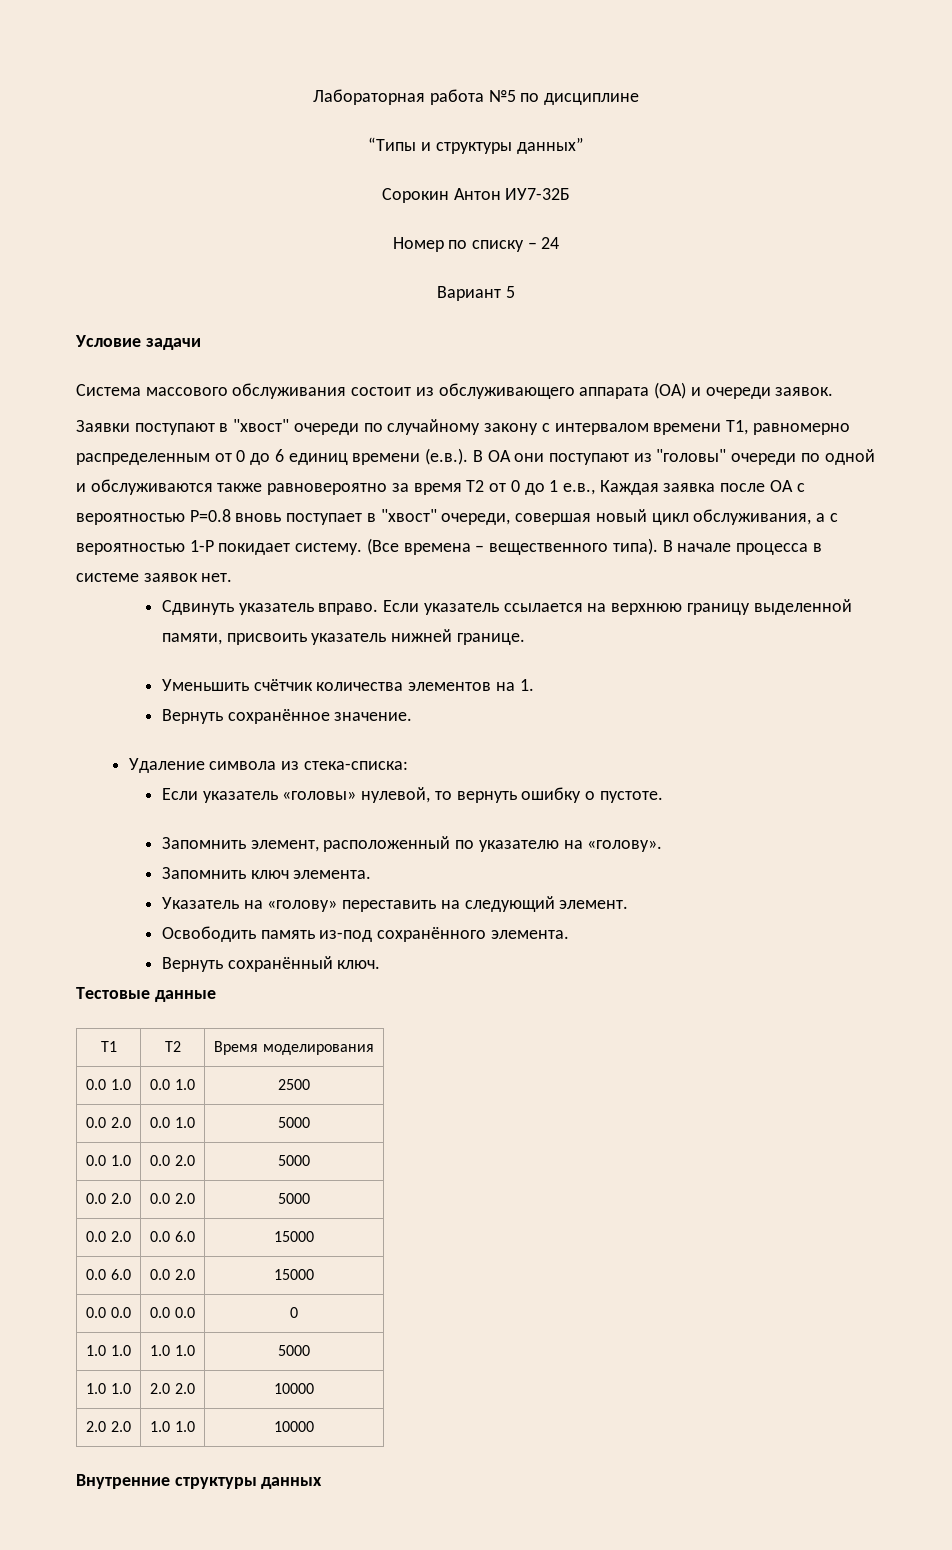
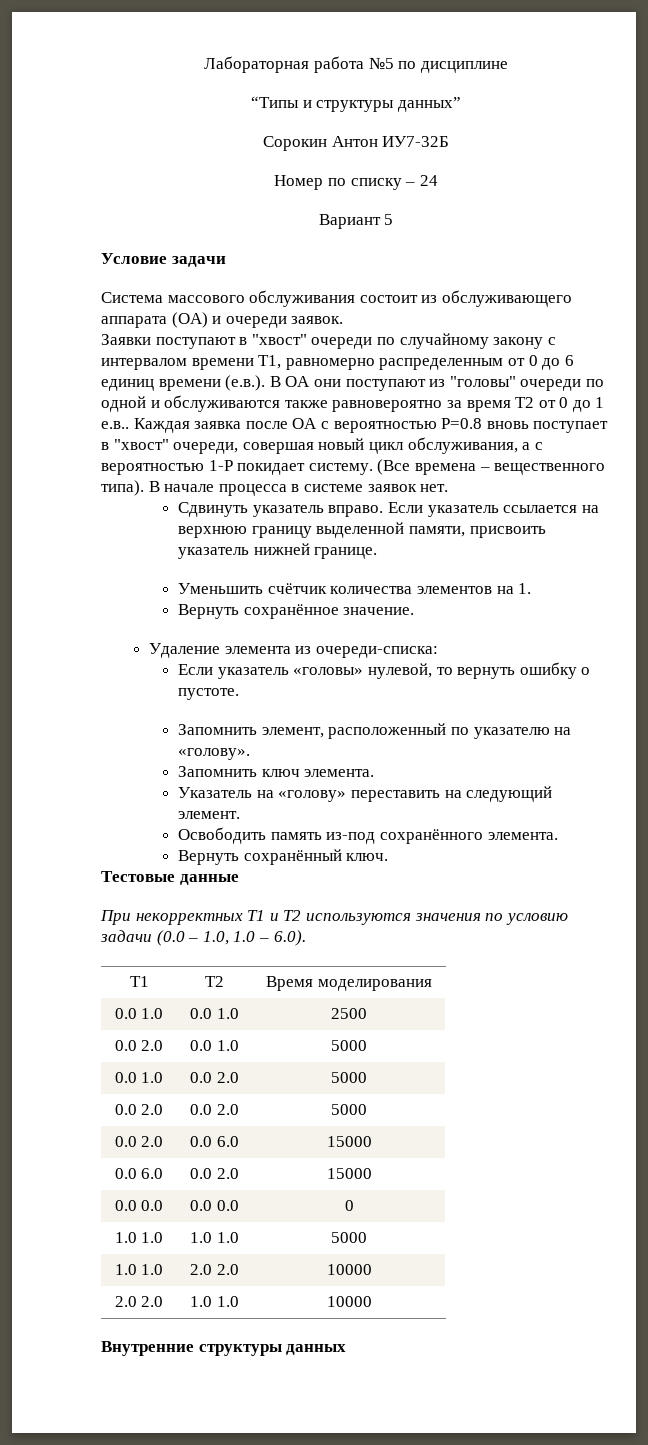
- Заявки поступают в "хвост" очереди по случайному закону с интервалом времени Т1, равномерно распределенным от 0 до 6 единиц времени (е.в.). В ОА они поступают из "головы" очереди по одной и обслуживаются также равновероятно за время Т2 от 0 до 1 е.в., Каждая заявка после ОА с вероятностью Р=0.8 вновь поступает в "хвост" очереди, совершая новый цикл обслуживания, а с вероятностью 1-Р покидает систему.
+ Заявки поступают в "хвост" очереди по случайному закону с интервалом времени Т1, равномерно распределенным от 0 до 6 единиц времени (е.в.). В ОА они поступают из "головы" очереди по одной и обслуживаются также равновероятно за время Т2 от 0 до 1 е.в.. Каждая заявка после ОА с вероятностью Р=0.8 вновь поступает в "хвост" очереди, совершая новый цикл обслуживания, а с вероятностью 1-Р покидает систему.
- Удаление символа из стека-списка:
+ Удаление элемента из очереди-списка:
+ При некорректных T1 и T2 используются значения по условию задачи (0.0 – 1.0, 1.0 – 6.0).

